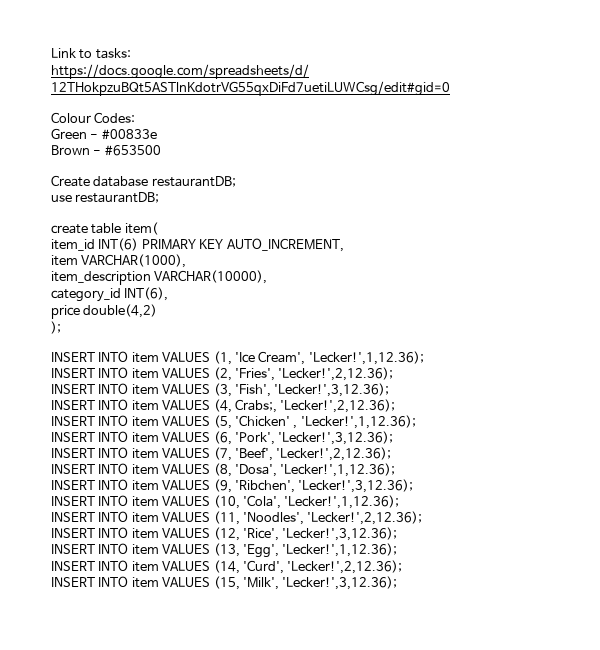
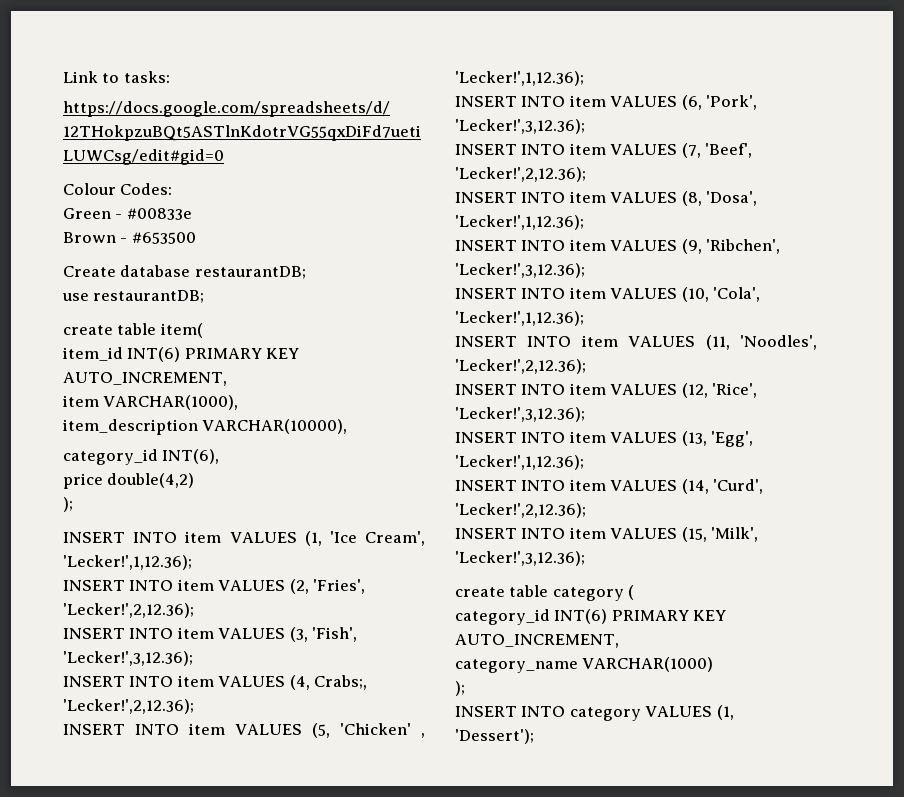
+ create table category (
+ category_id INT(6) PRIMARY KEY AUTO_INCREMENT,
+ category_name VARCHAR(1000)
+ );
+ INSERT INTO category VALUES (1, 'Dessert');

